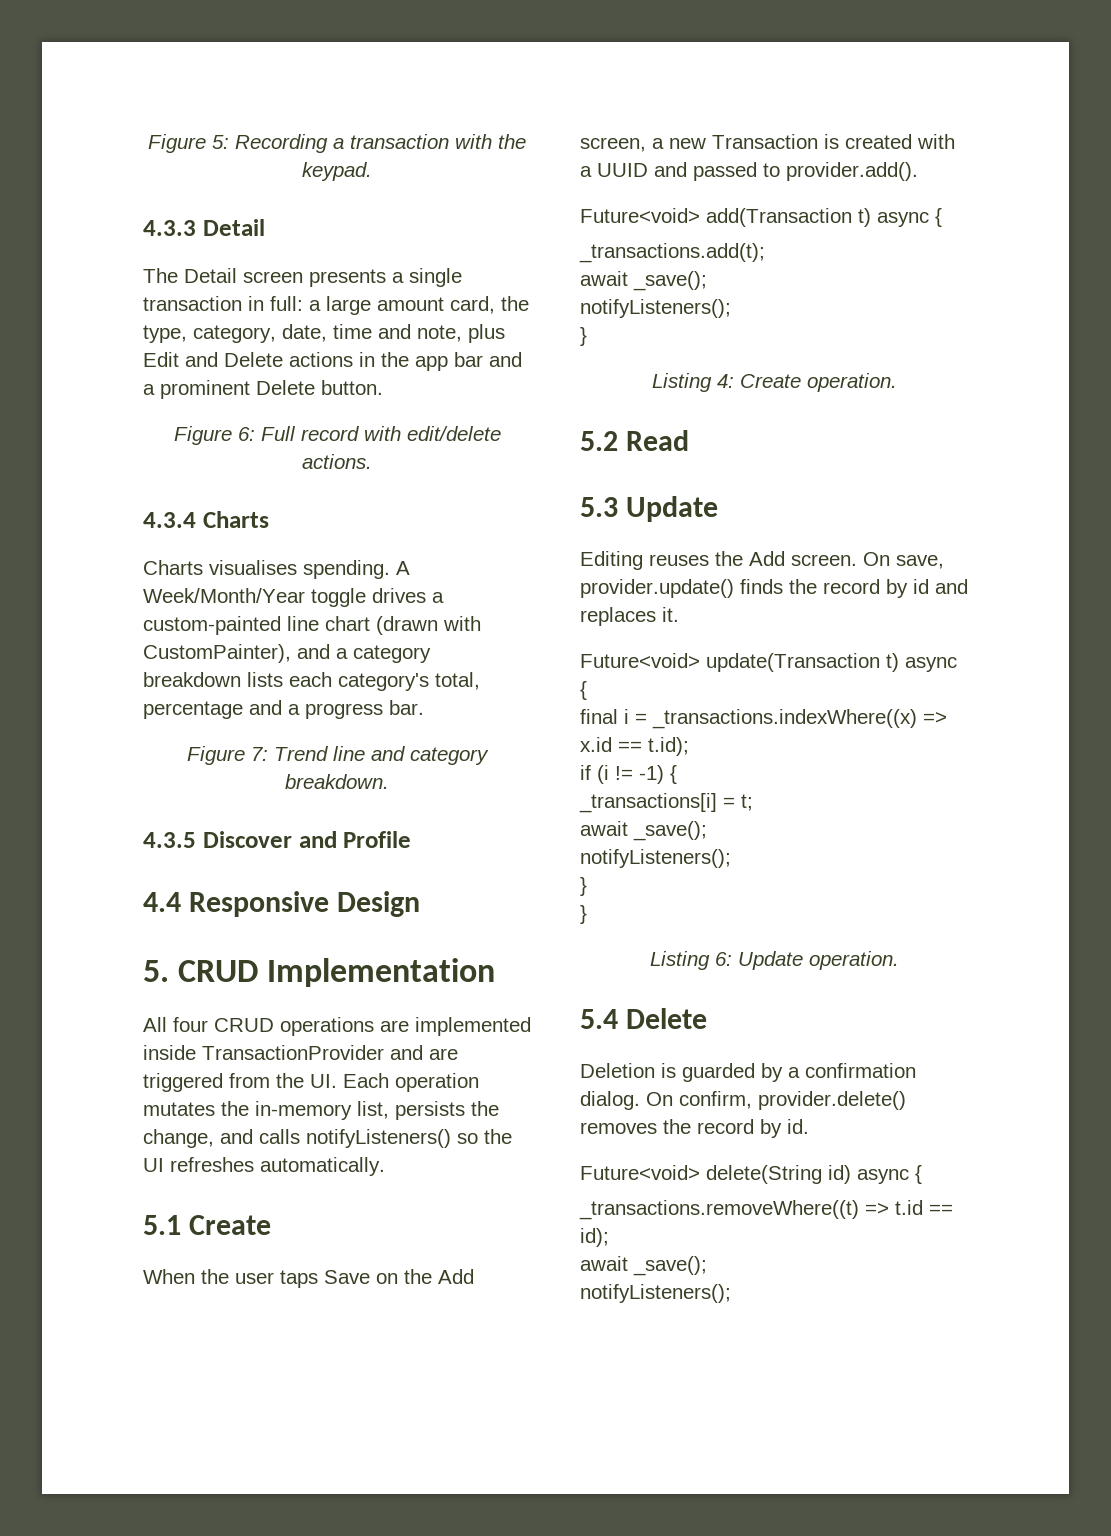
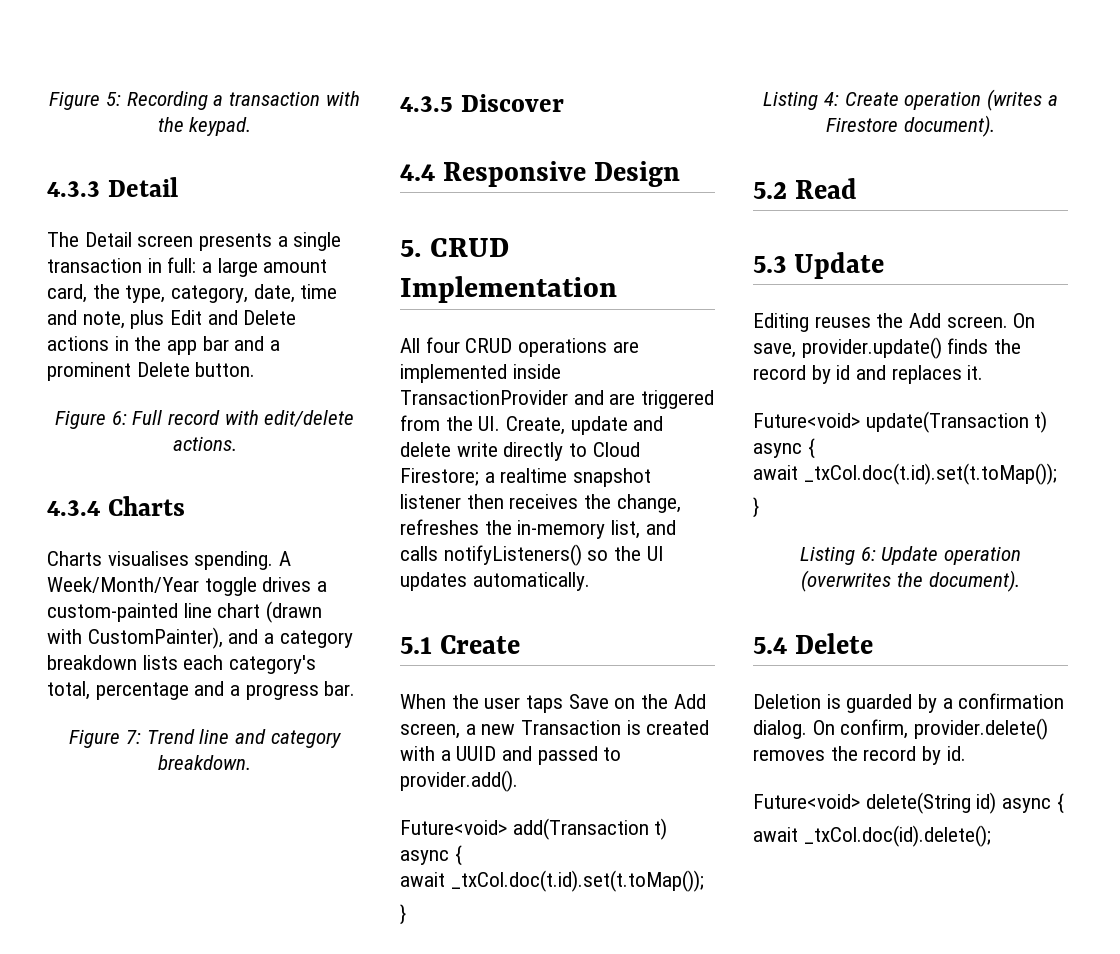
- 4.3.5 Discover and Profile
+ 4.3.5 Discover
- All four CRUD operations are implemented inside TransactionProvider and are triggered from the UI. Each operation mutates the in-memory list, persists the change, and calls notifyListeners() so the UI refreshes automatically.
+ All four CRUD operations are implemented inside TransactionProvider and are triggered from the UI. Create, update and delete write directly to Cloud Firestore; a realtime snapshot listener then receives the change, refreshes the in-memory list, and calls notifyListeners() so the UI updates automatically.
  Future<void> add(Transaction t) async {
- _transactions.add(t);
- await _save();
- notifyListeners();
+ await _txCol.doc(t.id).set(t.toMap());
- Listing 4: Create operation.
+ Listing 4: Create operation (writes a Firestore document).
  Future<void> update(Transaction t) async {
- final i = _transactions.indexWhere((x) => x.id == t.id);
- if (i != -1) {
- _transactions[i] = t;
- await _save();
- notifyListeners();
- }
+ await _txCol.doc(t.id).set(t.toMap());
- Listing 6: Update operation.
+ Listing 6: Update operation (overwrites the document).
- _transactions.removeWhere((t) => t.id == id);
- await _save();
- notifyListeners();
+ await _txCol.doc(id).delete();

